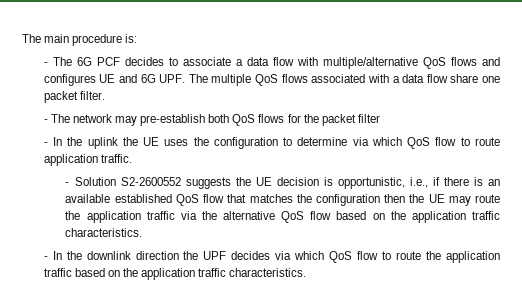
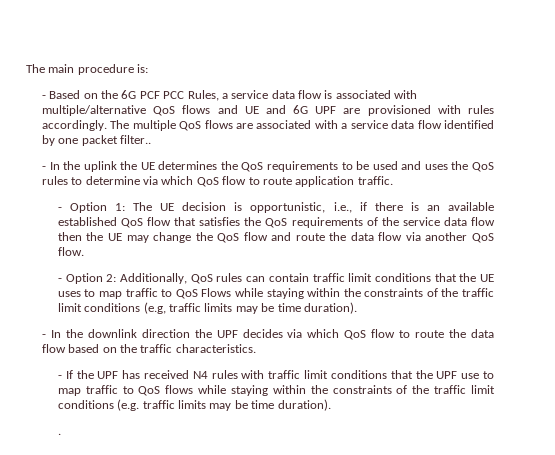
- - The 6G PCF decides to associate a data flow with multiple/alternative QoS flows and configures UE and 6G UPF. The multiple QoS flows associated with a data flow share one packet filter.
- - The network may pre-establish both QoS flows for the packet filter
+ - Based on the 6G PCF PCC Rules, a service data flow is associated with multiple/alternative QoS flows and UE and 6G UPF are provisioned with rules accordingly. The multiple QoS flows are associated with a service data flow identified by one packet filter..
- - In the uplink the UE uses the configuration to determine via which QoS flow to route application traffic.
+ - In the uplink the UE determines the QoS requirements to be used and uses the QoS rules to determine via which QoS flow to route application traffic.
- - Solution S2-2600552 suggests the UE decision is opportunistic, i.e., if there is an available established QoS flow that matches the configuration then the UE may route the application traffic via the alternative QoS flow based on the application traffic characteristics.
+ - Option 1: The UE decision is opportunistic, i.e., if there is an available established QoS flow that satisfies the QoS requirements of the service data flow then the UE may change the QoS flow and route the data flow via another QoS flow.
+ - Option 2: Additionally, QoS rules can contain traffic limit conditions that the UE uses to map traffic to QoS Flows while staying within the constraints of the traffic limit conditions (e.g, traffic limits may be time duration).
- - In the downlink direction the UPF decides via which QoS flow to route the application traffic based on the application traffic characteristics.
+ - In the downlink direction the UPF decides via which QoS flow to route the data flow based on the traffic characteristics.
+ - If the UPF has received N4 rules with traffic limit conditions that the UPF use to map traffic to QoS flows while staying within the constraints of the traffic limit conditions (e.g. traffic limits may be time duration).
+ .

